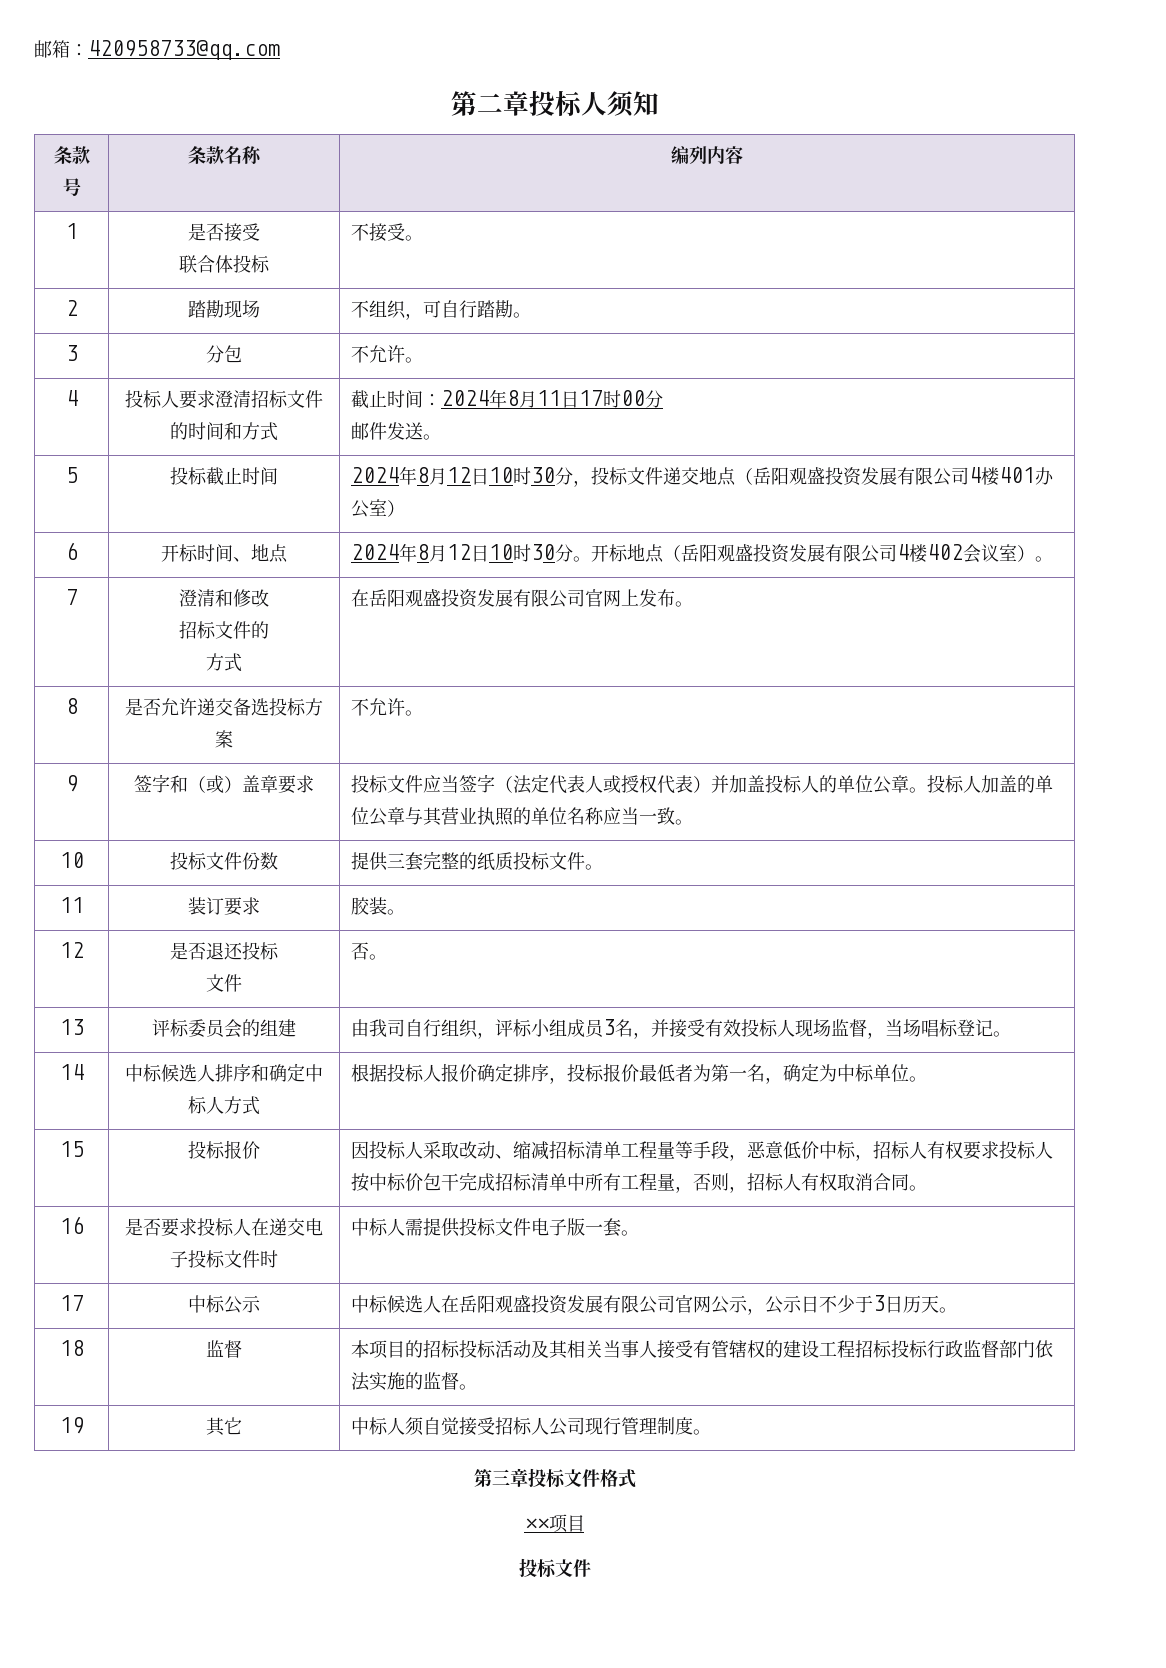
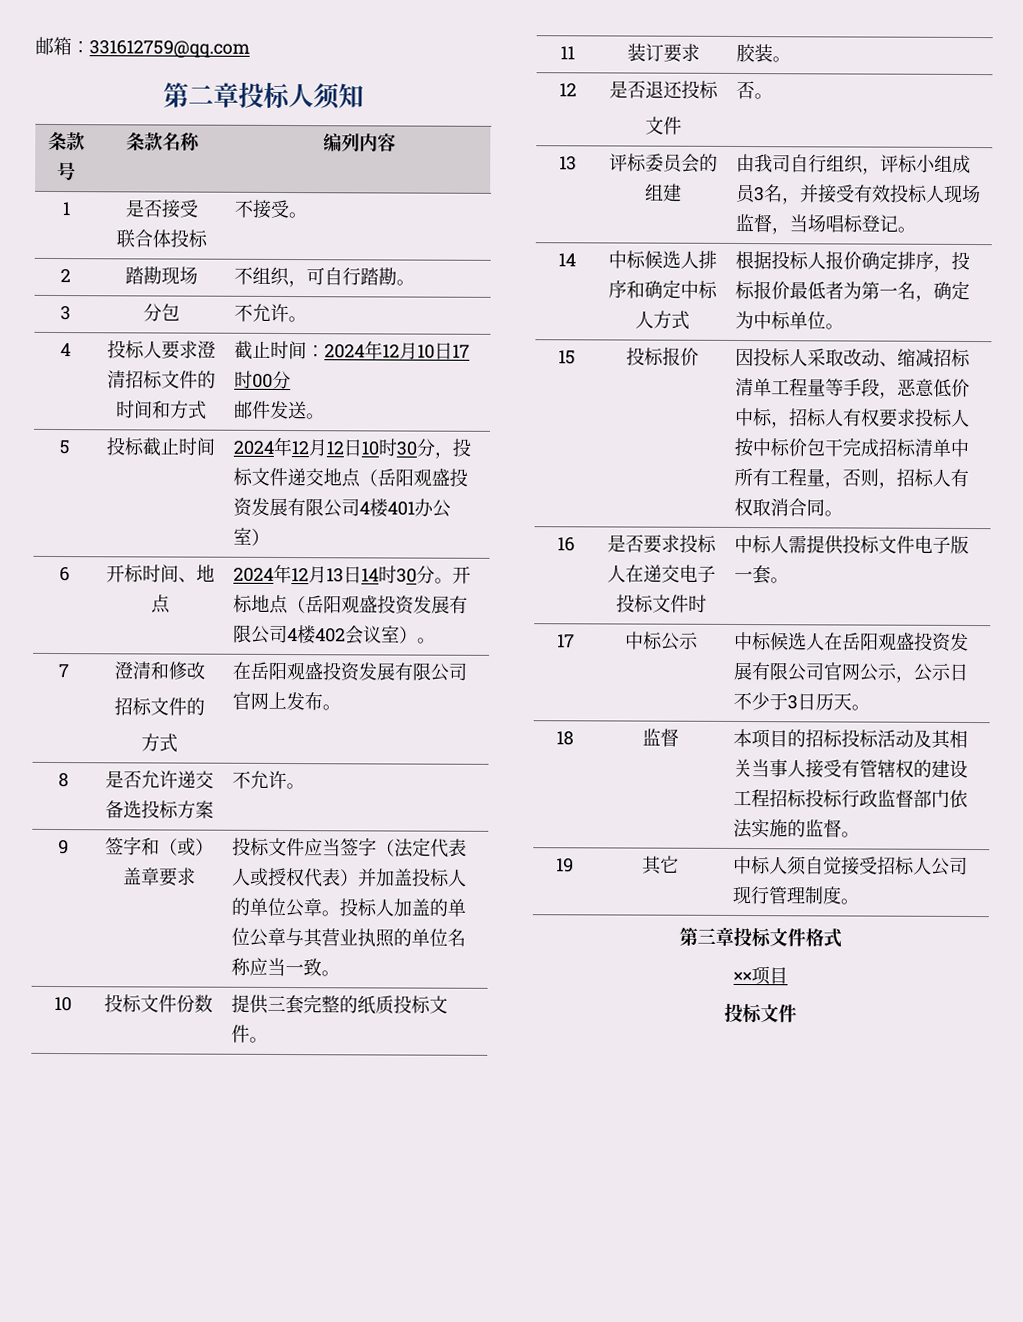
- 邮箱：420958733@qq.com
+ 邮箱：331612759@qq.com
- 4 | 投标人要求澄清招标文件的时间和方式 | 截止时间：2024年8月11日17时00分
+ 4 | 投标人要求澄清招标文件的时间和方式 | 截止时间：2024年12月10日17时00分
- 5 | 投标截止时间 | 2024年8月12日10时30分，投标文件递交地点（岳阳观盛投资发展有限公司4楼401办公室）
+ 5 | 投标截止时间 | 2024年12月12日10时30分，投标文件递交地点（岳阳观盛投资发展有限公司4楼401办公室）
- 6 | 开标时间、地点 | 2024年8月12日10时30分。开标地点（岳阳观盛投资发展有限公司4楼402会议室）。
+ 6 | 开标时间、地点 | 2024年12月13日14时30分。开标地点（岳阳观盛投资发展有限公司4楼402会议室）。

